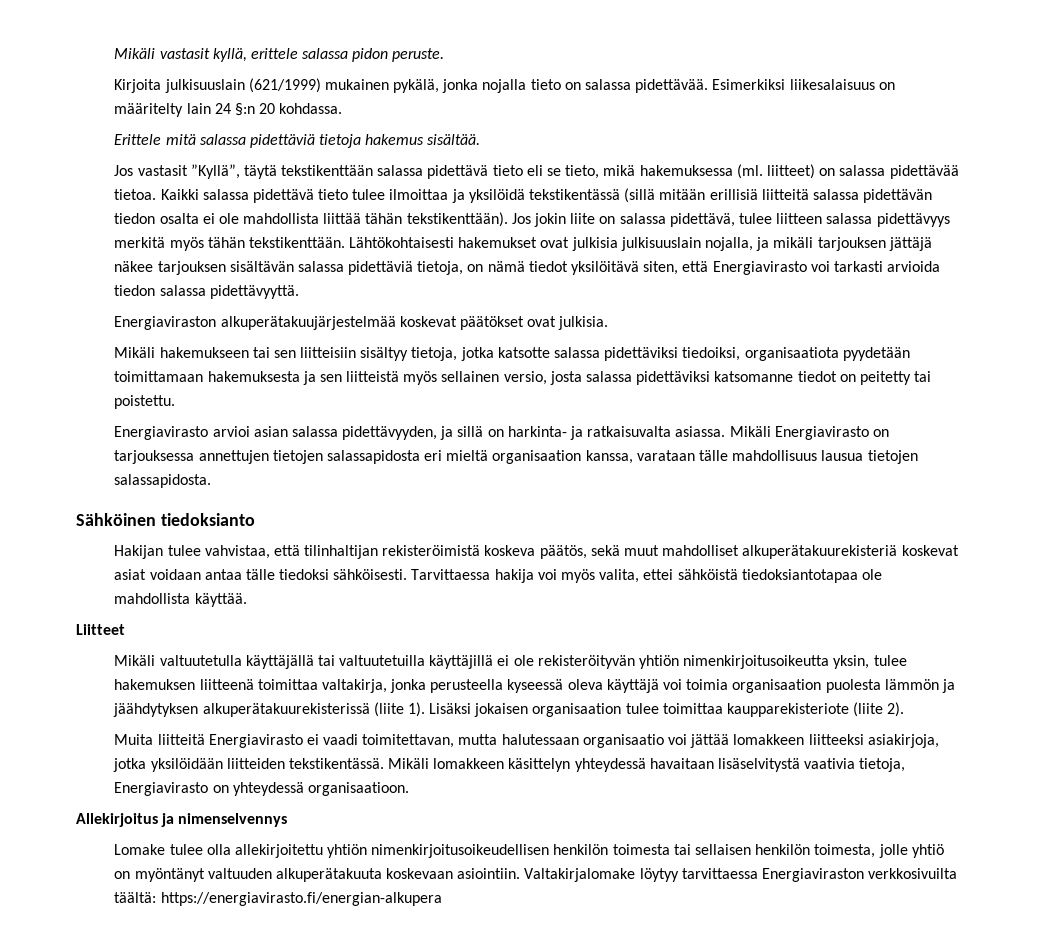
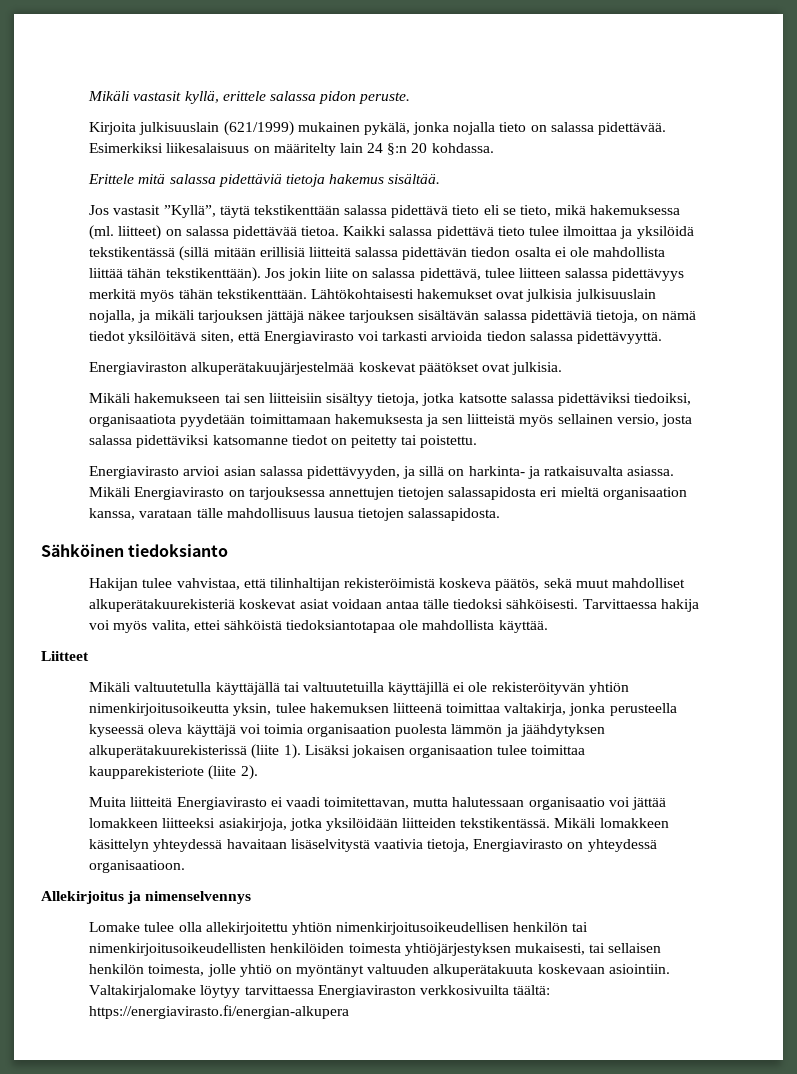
- Lomake tulee olla allekirjoitettu yhtiön nimenkirjoitusoikeudellisen henkilön toimesta tai sellaisen henkilön toimesta, jolle yhtiö on myöntänyt valtuuden alkuperätakuuta koskevaan asiointiin.
+ Lomake tulee olla allekirjoitettu yhtiön nimenkirjoitusoikeudellisen henkilön tai nimenkirjoitusoikeudellisten henkilöiden toimesta yhtiöjärjestyksen mukaisesti, tai sellaisen henkilön toimesta, jolle yhtiö on myöntänyt valtuuden alkuperätakuuta koskevaan asiointiin.

